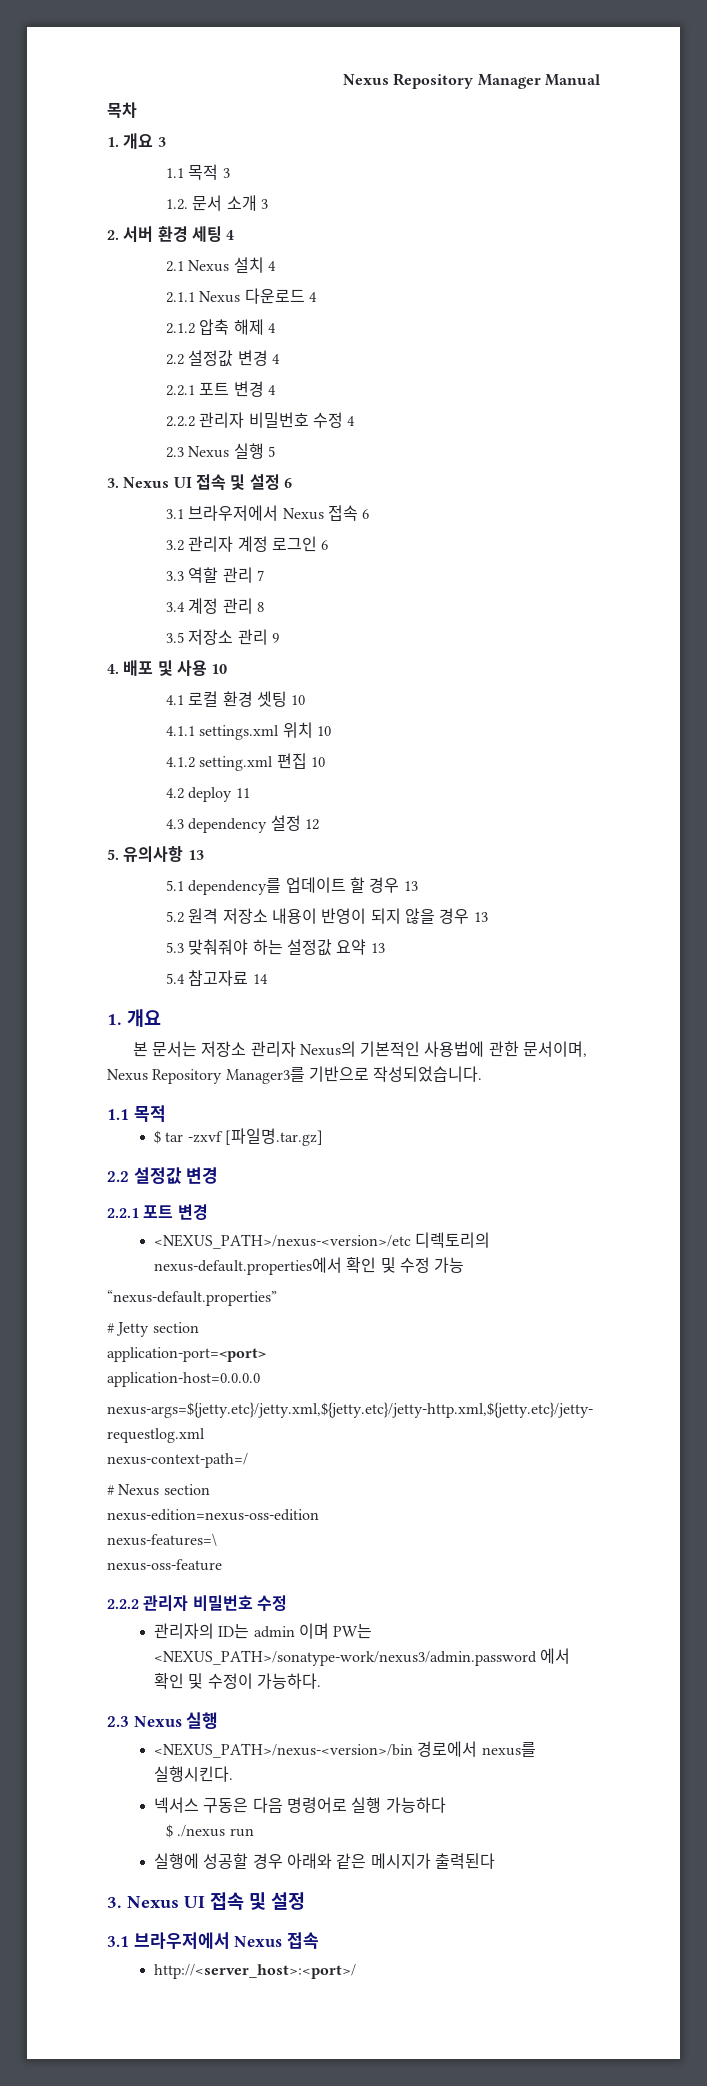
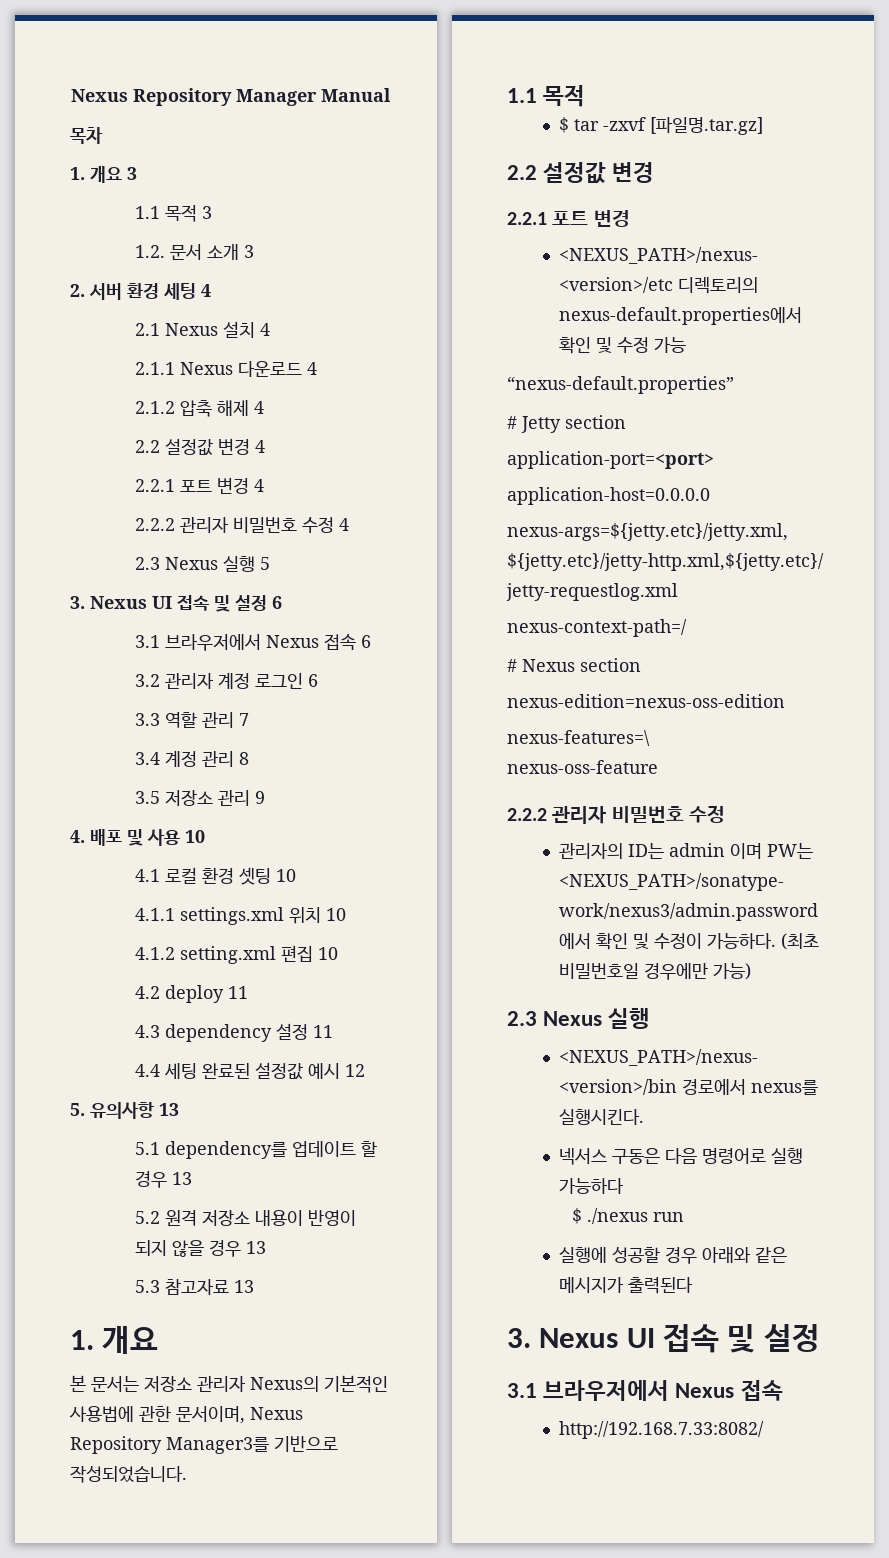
- 4.3 dependency 설정 12
+ 4.3 dependency 설정 11
+ 4.4 세팅 완료된 설정값 예시 12
- 5.3 맞춰줘야 하는 설정값 요약 13
- 5.4 참고자료 14
+ 5.3 참고자료 13
+ (최초 비밀번호일 경우에만 가능)
- http://<server_host>:<port>/
+ http://192.168.7.33:8082/

